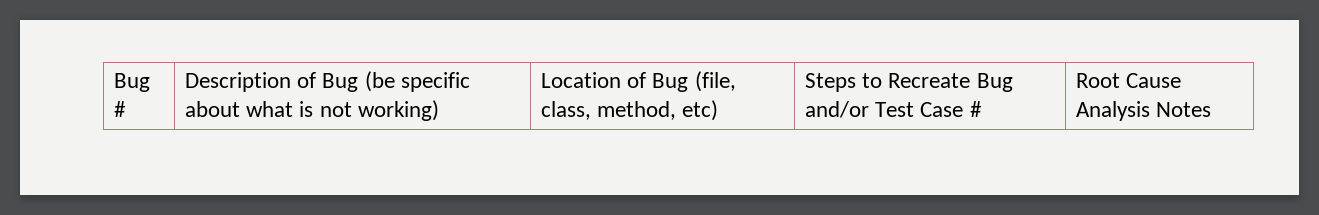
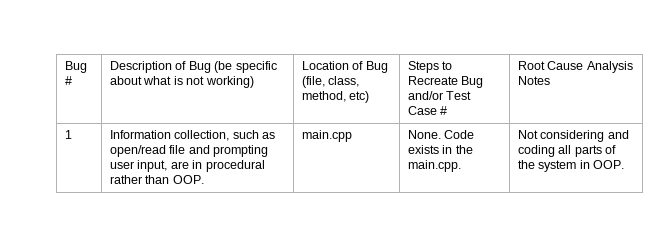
+ 1 | Information collection, such as open/read file and prompting user input, are in procedural rather than OOP. | main.cpp | None. Code exists in the main.cpp. | Not considering and coding all parts of the system in OOP.

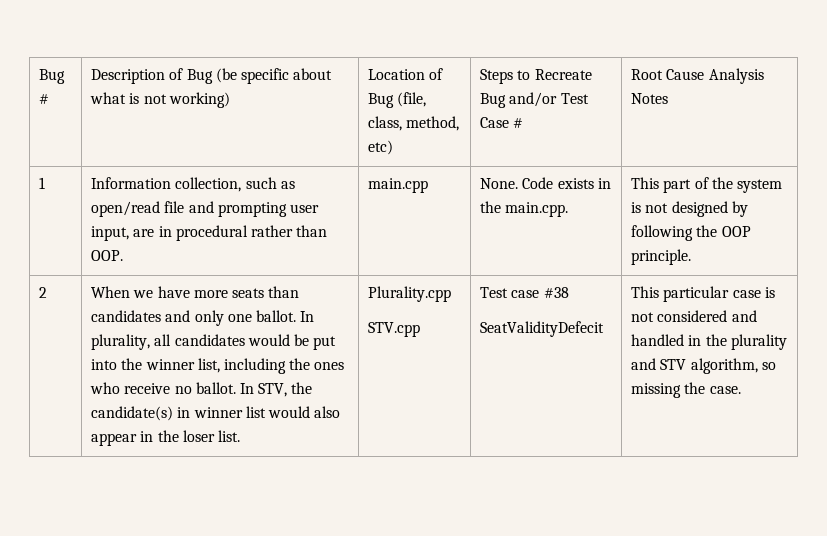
- 1 | Information collection, such as open/read file and prompting user input, are in procedural rather than OOP. | main.cpp | None. Code exists in the main.cpp. | Not considering and coding all parts of the system in OOP.
+ 1 | Information collection, such as open/read file and prompting user input, are in procedural rather than OOP. | main.cpp | None. Code exists in the main.cpp. | This part of the system is not designed by following the OOP principle.
+ 2 | When we have more seats than candidates and only one ballot. In plurality, all candidates would be put into the winner list, including the ones who receive no ballot. In STV, the candidate(s) in winner list would also appear in the loser list. | Plurality.cpp
+ STV.cpp | Test case #38
+ SeatValidityDefecit | This particular case is not considered and handled in the plurality and STV algorithm, so missing the case.

